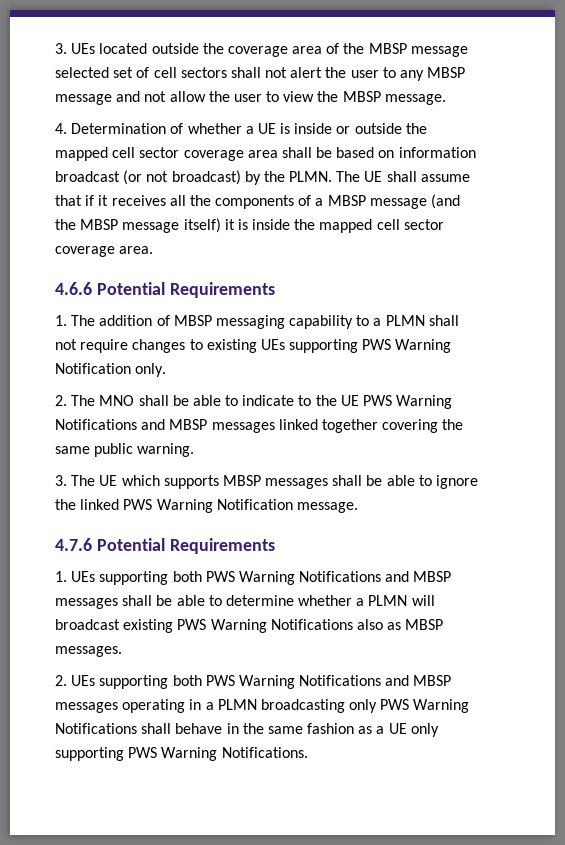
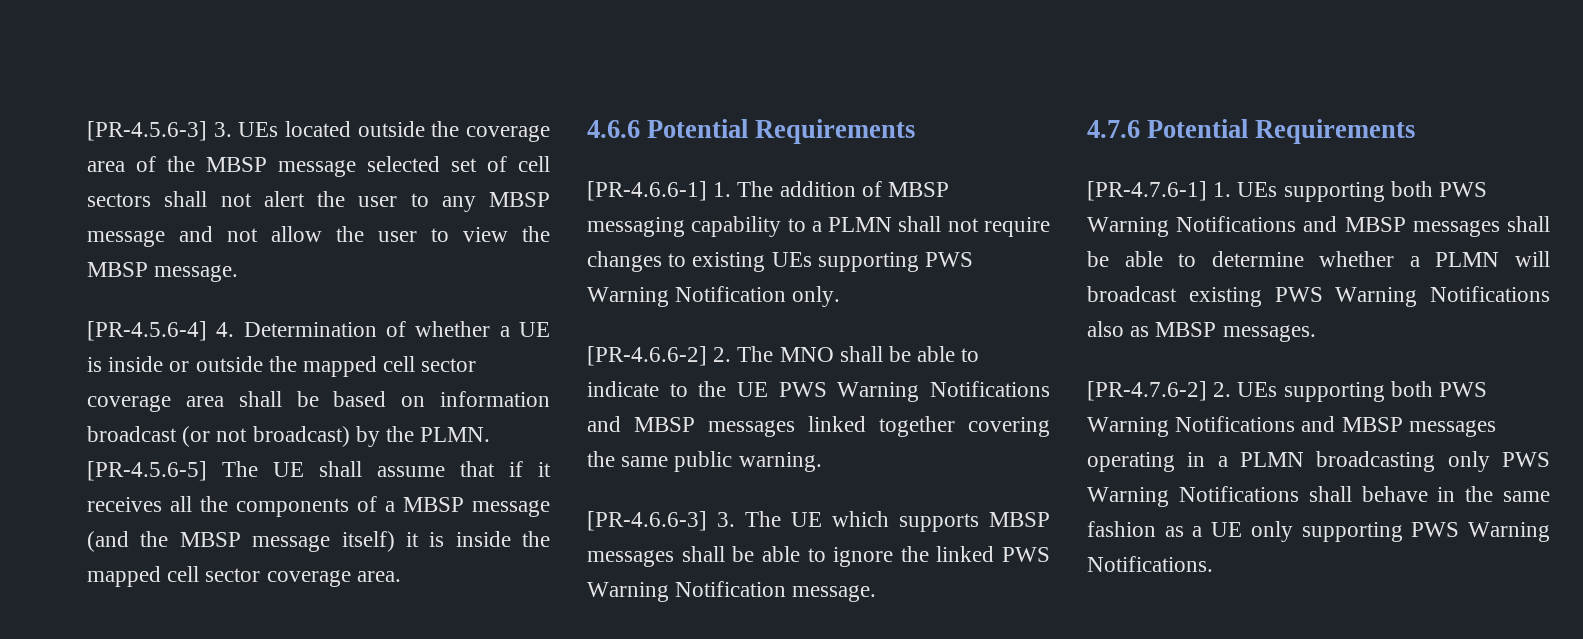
- 3. UEs located outside the coverage area of the MBSP message selected set of cell sectors shall not alert the user to any MBSP message and not allow the user to view the MBSP message.
+ [PR-4.5.6-3] 3. UEs located outside the coverage area of the MBSP message selected set of cell sectors shall not alert the user to any MBSP message and not allow the user to view the MBSP message.
- 4. Determination of whether a UE is inside or outside the mapped cell sector coverage area shall be based on information broadcast (or not broadcast) by the PLMN.
+ [PR-4.5.6-4] 4. Determination of whether a UE is inside or outside the mapped cell sector coverage area shall be based on information broadcast (or not broadcast) by the PLMN.
- The UE shall assume that if it receives all the components of a MBSP message (and the MBSP message itself) it is inside the mapped cell sector coverage area.
+ [PR-4.5.6-5] The UE shall assume that if it receives all the components of a MBSP message (and the MBSP message itself) it is inside the mapped cell sector coverage area.
- 1. The addition of MBSP messaging capability to a PLMN shall not require changes to existing UEs supporting PWS Warning Notification only.
+ [PR-4.6.6-1] 1. The addition of MBSP messaging capability to a PLMN shall not require changes to existing UEs supporting PWS Warning Notification only.
- 2. The MNO shall be able to indicate to the UE PWS Warning Notifications and MBSP messages linked together covering the same public warning.
+ [PR-4.6.6-2] 2. The MNO shall be able to indicate to the UE PWS Warning Notifications and MBSP messages linked together covering the same public warning.
- 3. The UE which supports MBSP messages shall be able to ignore the linked PWS Warning Notification message.
+ [PR-4.6.6-3] 3. The UE which supports MBSP messages shall be able to ignore the linked PWS Warning Notification message.
- 1. UEs supporting both PWS Warning Notifications and MBSP messages shall be able to determine whether a PLMN will broadcast existing PWS Warning Notifications also as MBSP messages.
+ [PR-4.7.6-1] 1. UEs supporting both PWS Warning Notifications and MBSP messages shall be able to determine whether a PLMN will broadcast existing PWS Warning Notifications also as MBSP messages.
- 2. UEs supporting both PWS Warning Notifications and MBSP messages operating in a PLMN broadcasting only PWS Warning Notifications shall behave in the same fashion as a UE only supporting PWS Warning Notifications.
+ [PR-4.7.6-2] 2. UEs supporting both PWS Warning Notifications and MBSP messages operating in a PLMN broadcasting only PWS Warning Notifications shall behave in the same fashion as a UE only supporting PWS Warning Notifications.

